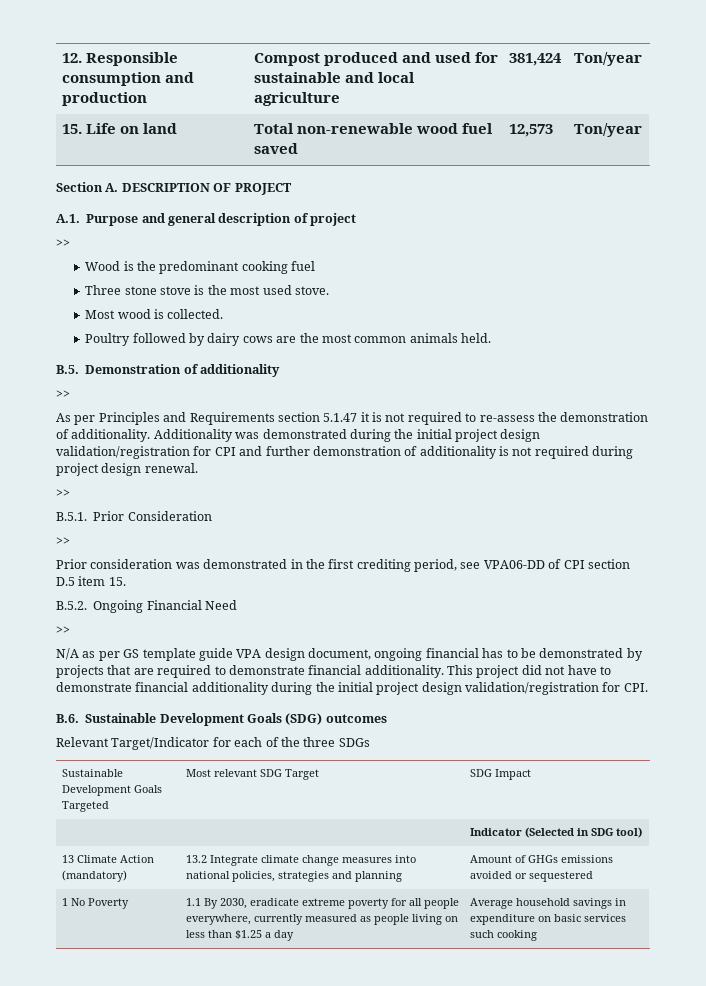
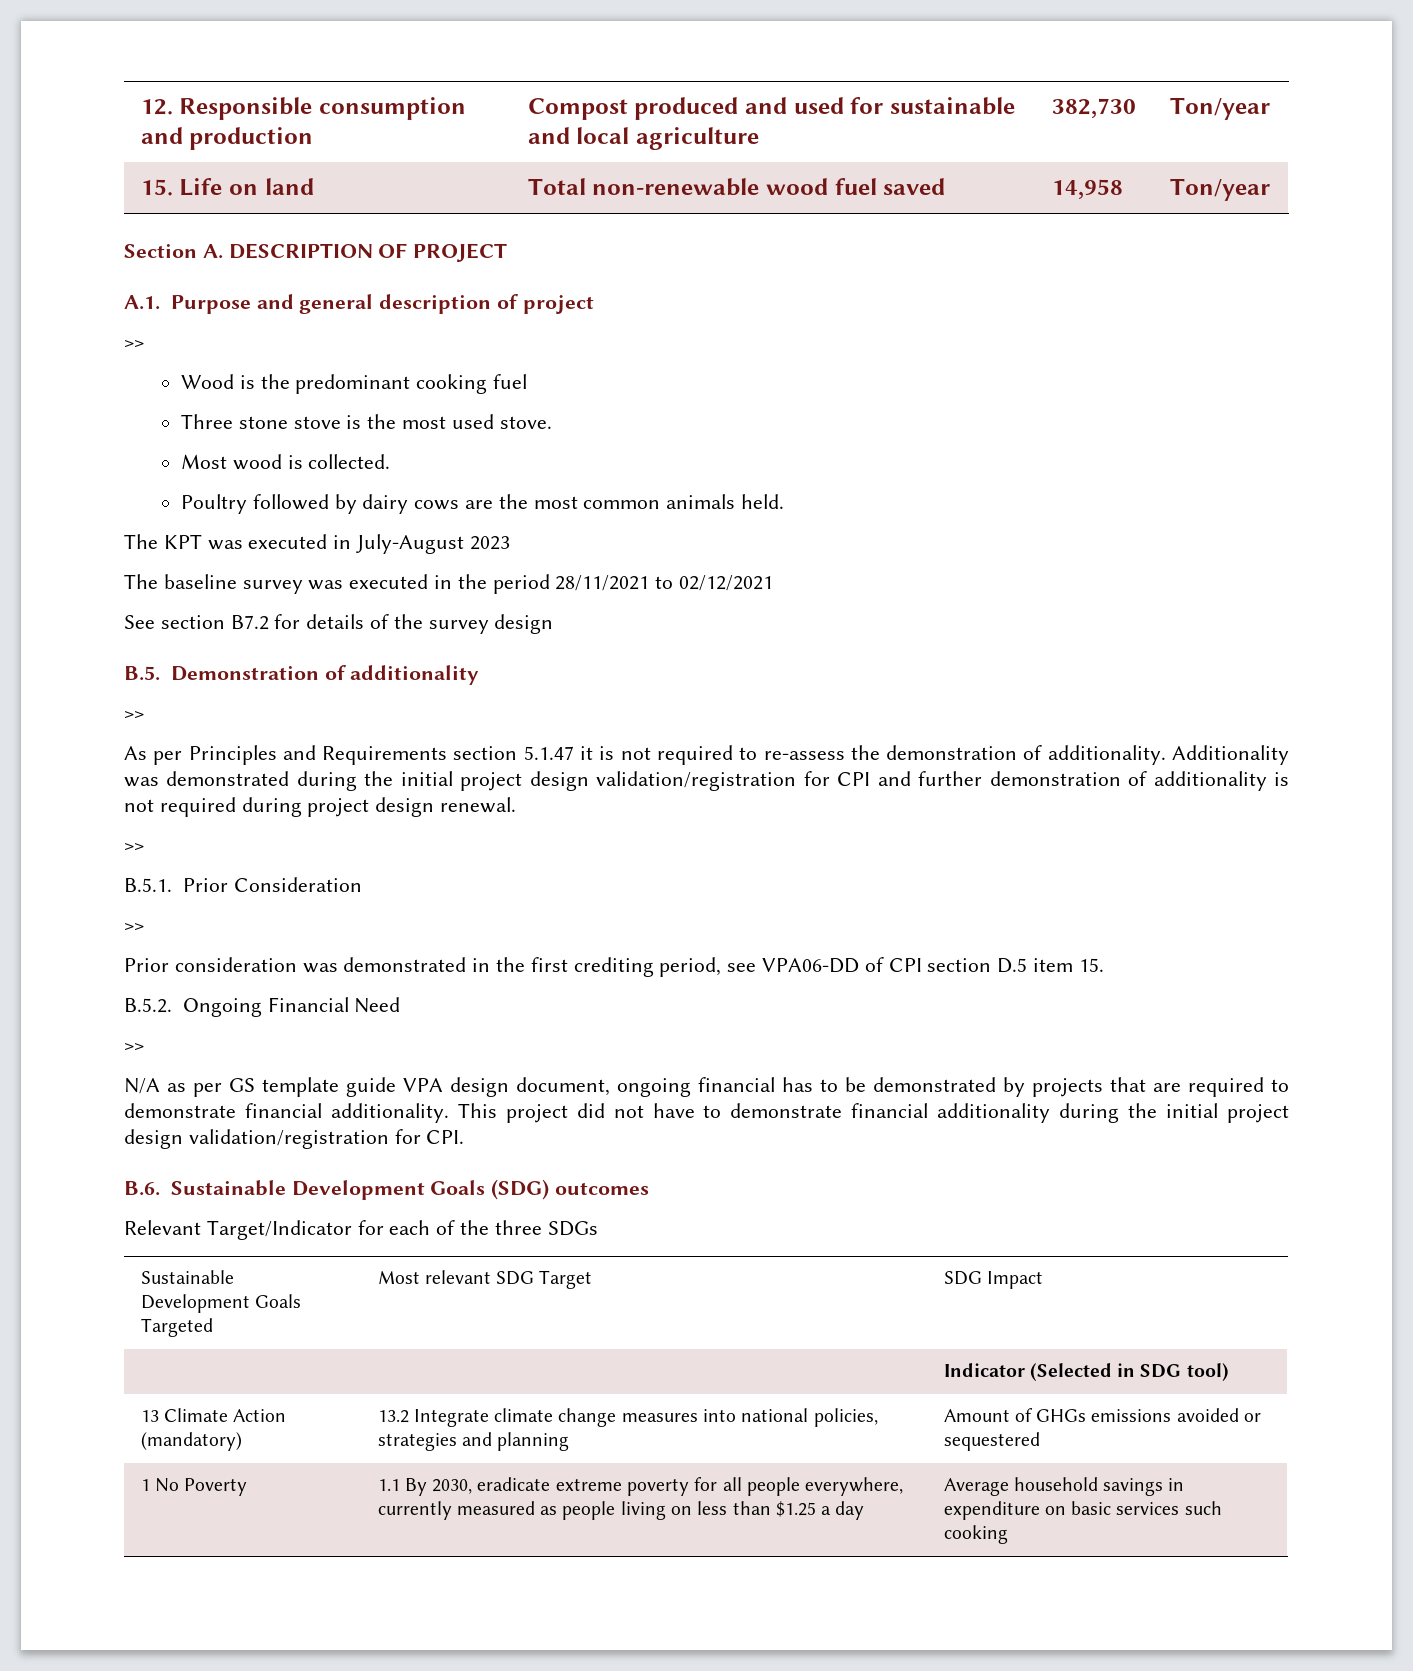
- 12. Responsible consumption and production | Compost produced and used for sustainable and local agriculture | 381,424 | Ton/year
+ 12. Responsible consumption and production | Compost produced and used for sustainable and local agriculture | 382,730 | Ton/year
- 15. Life on land | Total non-renewable wood fuel saved | 12,573 | Ton/year
+ 15. Life on land | Total non-renewable wood fuel saved | 14,958 | Ton/year
+ The KPT was executed in July-August 2023
+ The baseline survey was executed in the period 28/11/2021 to 02/12/2021
+ See section B7.2 for details of the survey design

